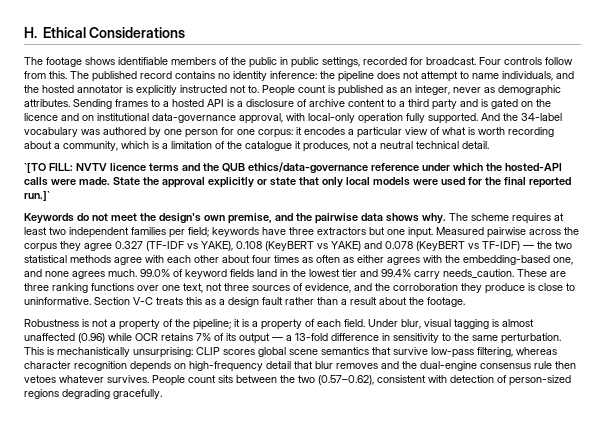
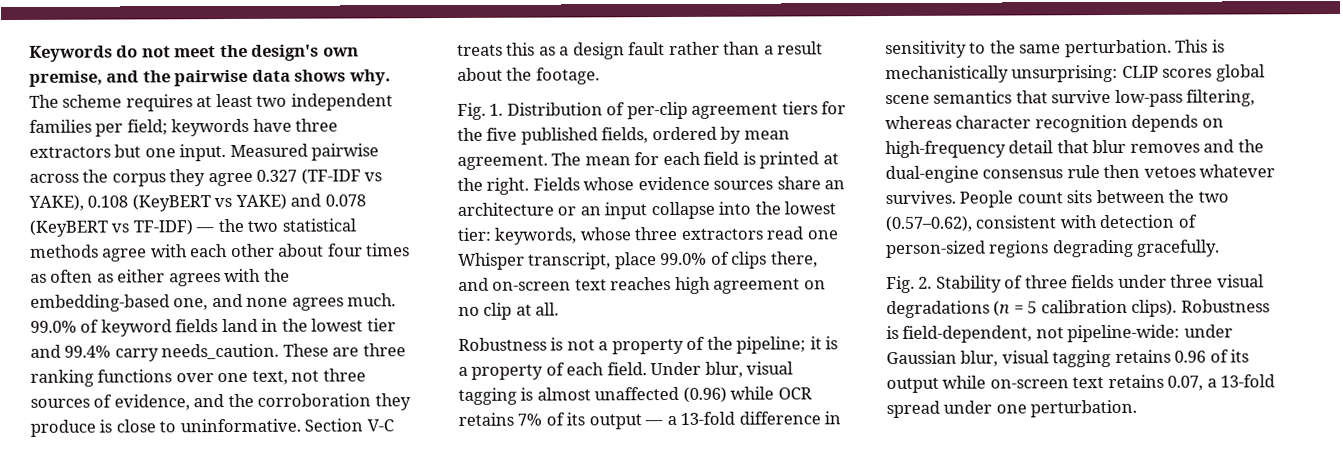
- H. Ethical Considerations
- The footage shows identifiable members of the public in public settings, recorded for broadcast. Four controls follow from this. The published record contains no identity inference: the pipeline does not attempt to name individuals, and the hosted annotator is explicitly instructed not to. People count is published as an integer, never as demographic attributes. Sending frames to a hosted API is a disclosure of archive content to a third party and is gated on the licence and on institutional data-governance approval, with local-only operation fully supported. And the 34-label vocabulary was authored by one person for one corpus: it encodes a particular view of what is worth recording about a community, which is a limitation of the catalogue it produces, not a neutral technical detail.
- `[TO FILL: NVTV licence terms and the QUB ethics/data-governance reference under which the hosted-API calls were made. State the approval explicitly or state that only local models were used for the final reported run.]`
+ Fig. 1. Distribution of per-clip agreement tiers for the five published fields, ordered by mean agreement. The mean for each field is printed at the right. Fields whose evidence sources share an architecture or an input collapse into the lowest tier: keywords, whose three extractors read one Whisper transcript, place 99.0% of clips there, and on-screen text reaches high agreement on no clip at all.
+ Fig. 2. Stability of three fields under three visual degradations (n = 5 calibration clips). Robustness is field-dependent, not pipeline-wide: under Gaussian blur, visual tagging retains 0.96 of its output while on-screen text retains 0.07, a 13-fold spread under one perturbation.

